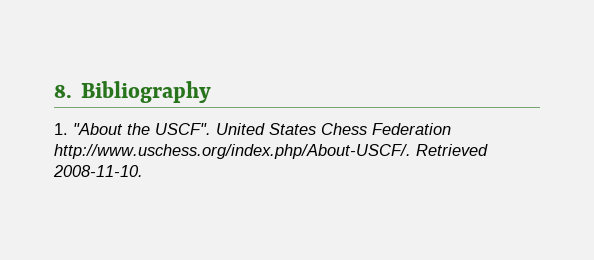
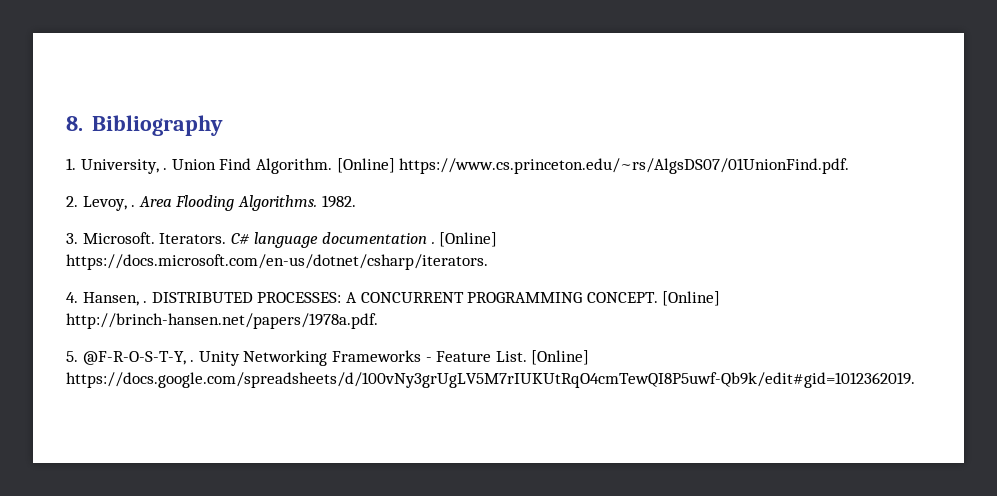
- 1. "About the USCF". United States Chess Federation http://www.uschess.org/index.php/About-USCF/. Retrieved 2008-11-10.
+ 1. University, . Union Find Algorithm. [Online] https://www.cs.princeton.edu/~rs/AlgsDS07/01UnionFind.pdf.
+ 2. Levoy, . Area Flooding Algorithms. 1982.
+ 3. Microsoft. Iterators. C# language documentation . [Online] https://docs.microsoft.com/en-us/dotnet/csharp/iterators.
+ 4. Hansen, . DISTRIBUTED PROCESSES: A CONCURRENT PROGRAMMING CONCEPT. [Online] http://brinch-hansen.net/papers/1978a.pdf.
+ 5. @F-R-O-S-T-Y, . Unity Networking Frameworks - Feature List. [Online] https://docs.google.com/spreadsheets/d/100vNy3grUgLV5M7rIUKUtRqO4cmTewQI8P5uwf-Qb9k/edit#gid=1012362019.

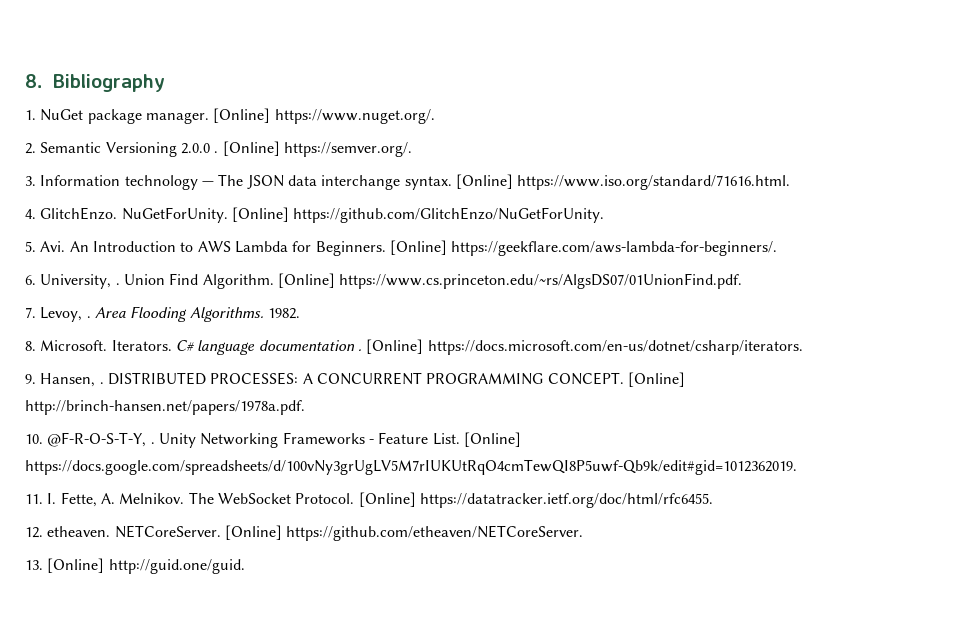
- 1. University, .
+ 1. NuGet package manager. [Online] https://www.nuget.org/.
+ 2. Semantic Versioning 2.0.0 . [Online] https://semver.org/.
+ 3. Information technology — The JSON data interchange syntax. [Online] https://www.iso.org/standard/71616.html.
+ 4. GlitchEnzo. NuGetForUnity. [Online] https://github.com/GlitchEnzo/NuGetForUnity.
+ 5. Avi. An Introduction to AWS Lambda for Beginners. [Online] https://geekflare.com/aws-lambda-for-beginners/.
+ 6. University, .
- 2. Levoy, .
+ 7. Levoy, .
- 3. Microsoft.
+ 8. Microsoft.
- 4. Hansen, .
+ 9. Hansen, .
- 5. @F-R-O-S-T-Y, .
+ 10. @F-R-O-S-T-Y, .
+ 11. I. Fette, A. Melnikov. The WebSocket Protocol. [Online] https://datatracker.ietf.org/doc/html/rfc6455.
+ 12. etheaven. NETCoreServer. [Online] https://github.com/etheaven/NETCoreServer.
+ 13. [Online] http://guid.one/guid.

